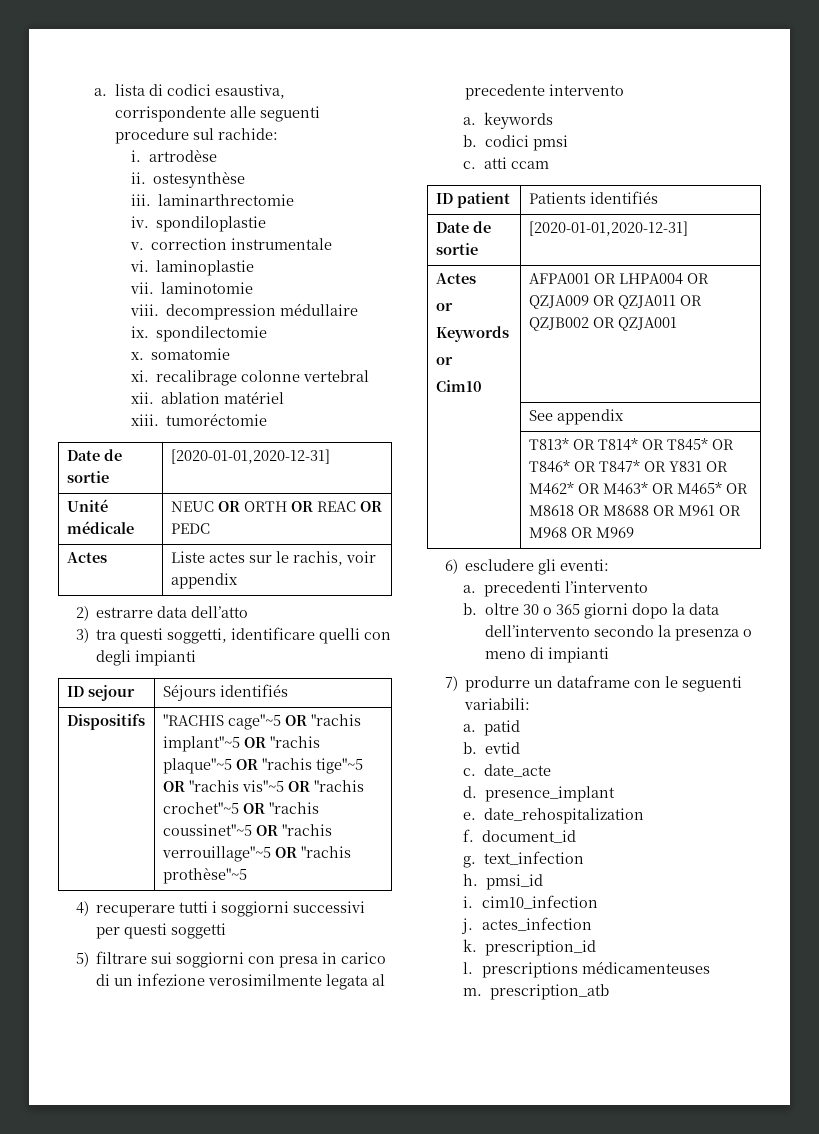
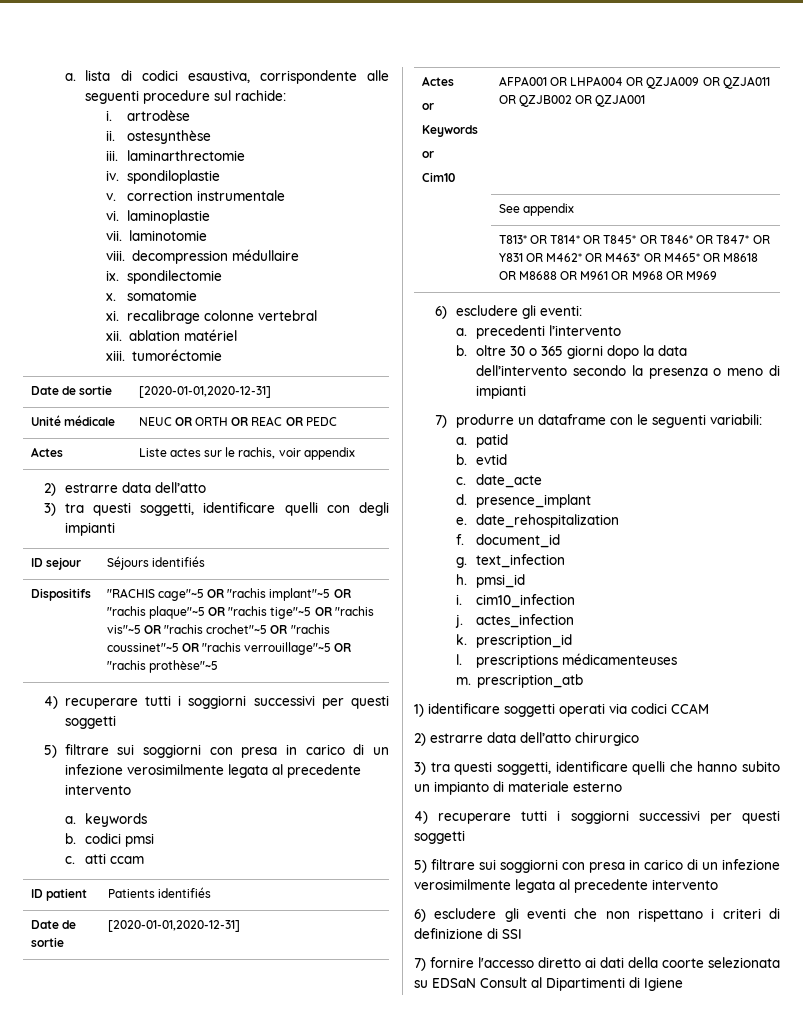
+ 1) identificare soggetti operati via codici CCAM
+ 2) estrarre data dell’atto chirurgico
+ 3) tra questi soggetti, identificare quelli che hanno subito un impianto di materiale esterno
+ 4) recuperare tutti i soggiorni successivi per questi soggetti
+ 5) filtrare sui soggiorni con presa in carico di un infezione verosimilmente legata al precedente intervento
+ 6) escludere gli eventi che non rispettano i criteri di definizione di SSI
+ 7) fornire l'accesso diretto ai dati della coorte selezionata su EDSaN Consult al Dipartimenti di Igiene

